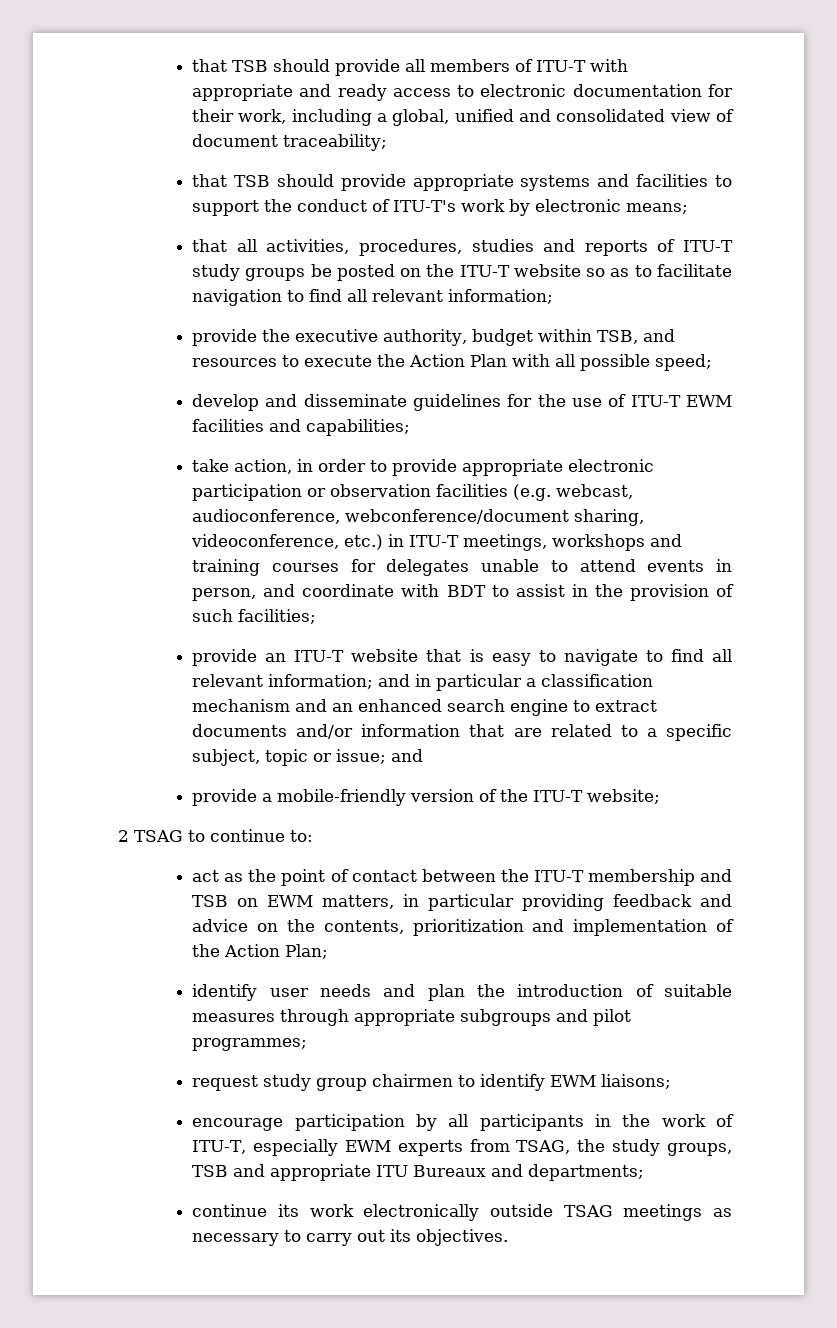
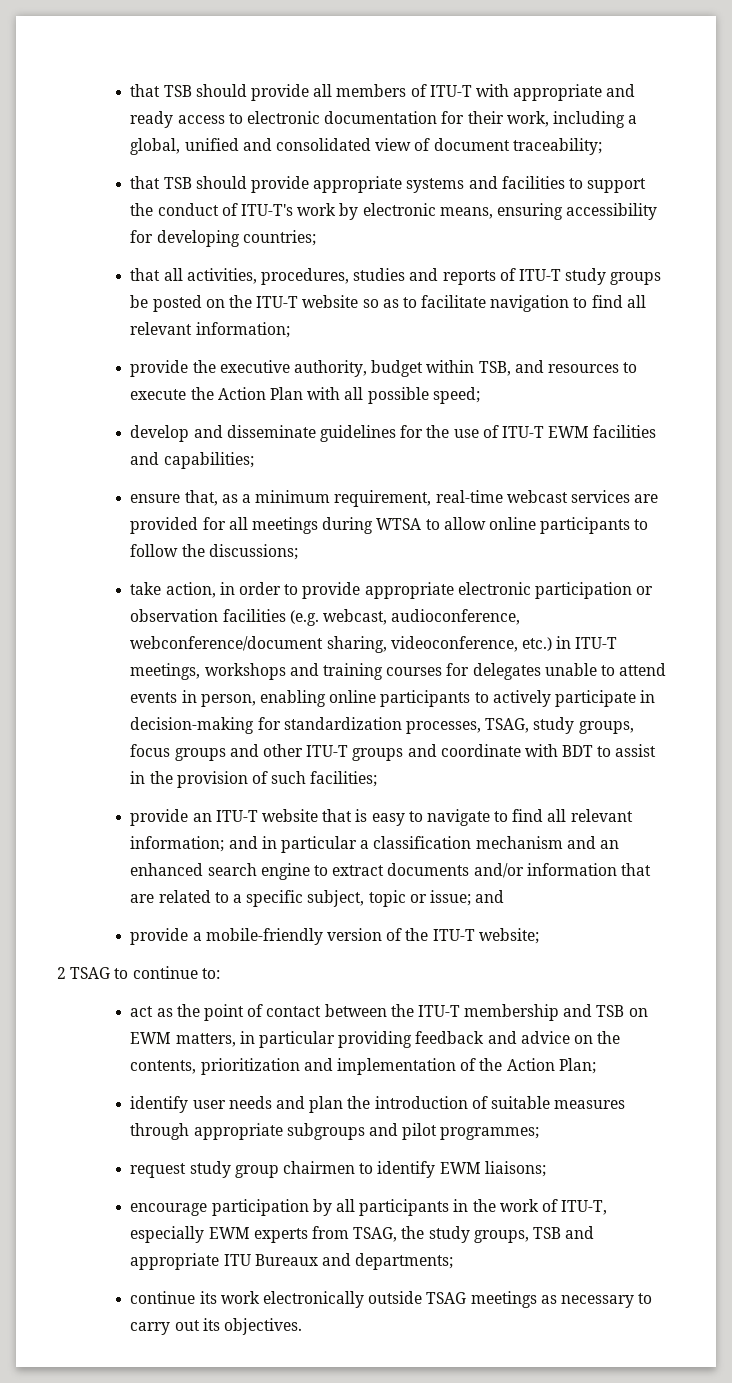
- that TSB should provide appropriate systems and facilities to support the conduct of ITU-T's work by electronic means;
+ that TSB should provide appropriate systems and facilities to support the conduct of ITU-T's work by electronic means, ensuring accessibility for developing countries;
+ ensure that, as a minimum requirement, real-time webcast services are provided for all meetings during WTSA to allow online participants to follow the discussions;
- take action, in order to provide appropriate electronic participation or observation facilities (e.g. webcast, audioconference, webconference/document sharing, videoconference, etc.) in ITU-T meetings, workshops and training courses for delegates unable to attend events in person, and coordinate with BDT to assist in the provision of such facilities;
+ take action, in order to provide appropriate electronic participation or observation facilities (e.g. webcast, audioconference, webconference/document sharing, videoconference, etc.) in ITU-T meetings, workshops and training courses for delegates unable to attend events in person, enabling online participants to actively participate in decision-making for standardization processes, TSAG, study groups, focus groups and other ITU-T groups and coordinate with BDT to assist in the provision of such facilities;

